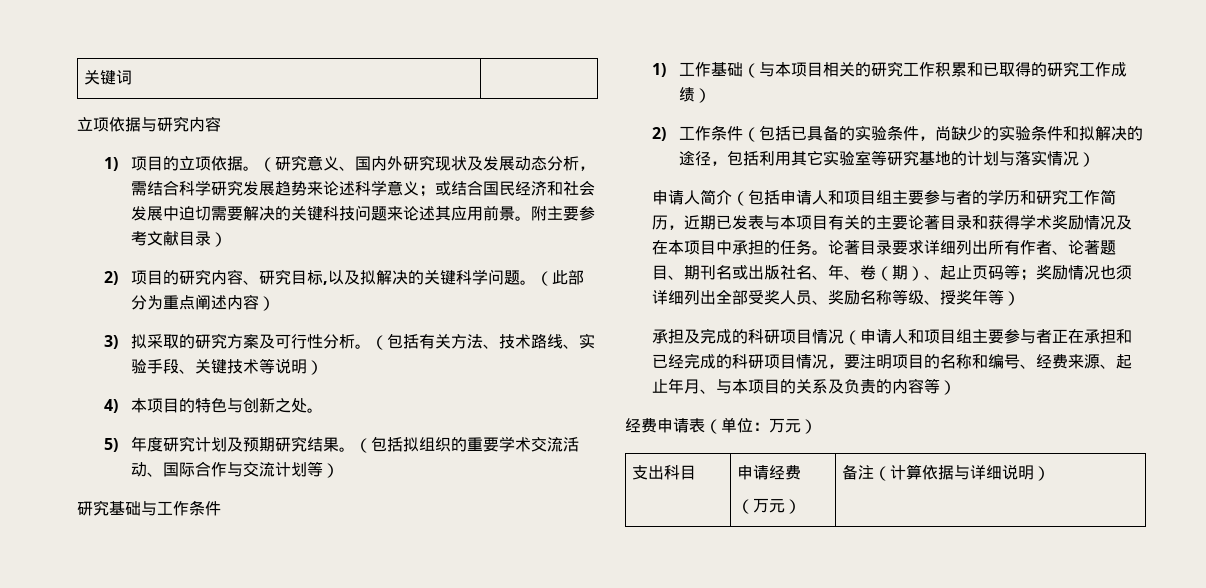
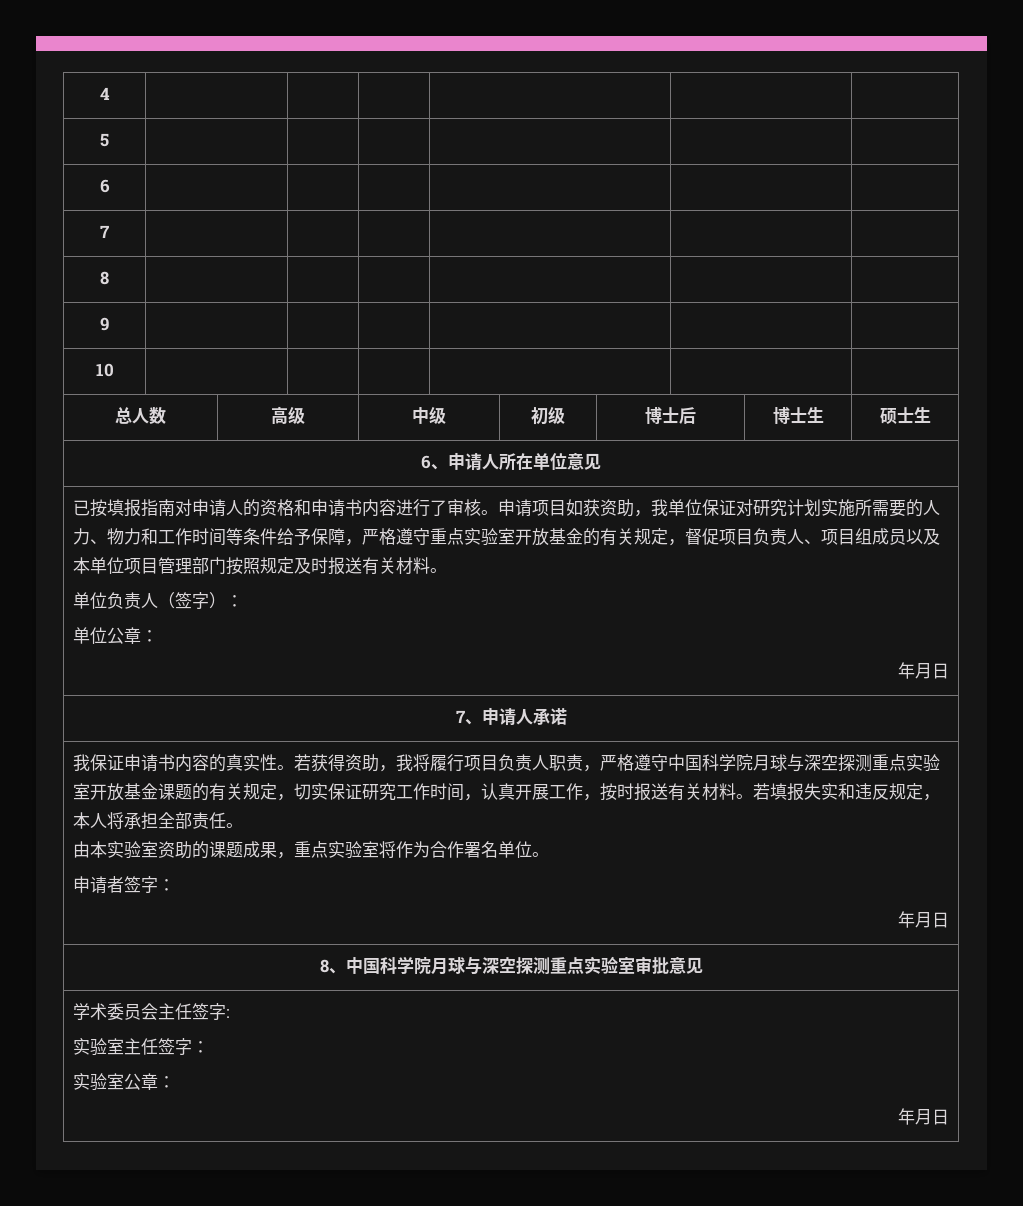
- 关键词 |
- 立项依据与研究内容
- 1)项目的立项依据。（研究意义、国内外研究现状及发展动态分析，需结合科学研究发展趋势来论述科学意义；或结合国民经济和社会发展中迫切需要解决的关键科技问题来论述其应用前景。附主要参考文献目录）
- 2)项目的研究内容、研究目标,以及拟解决的关键科学问题。（此部分为重点阐述内容）
- 3)拟采取的研究方案及可行性分析。（包括有关方法、技术路线、实验手段、关键技术等说明）
- 4)本项目的特色与创新之处。
- 5)年度研究计划及预期研究结果。（包括拟组织的重要学术交流活动、国际合作与交流计划等）
- 研究基础与工作条件
- 1)工作基础（与本项目相关的研究工作积累和已取得的研究工作成绩）
- 2)工作条件（包括已具备的实验条件，尚缺少的实验条件和拟解决的途径，包括利用其它实验室等研究基地的计划与落实情况）
- 申请人简介（包括申请人和项目组主要参与者的学历和研究工作简历，近期已发表与本项目有关的主要论著目录和获得学术奖励情况及在本项目中承担的任务。论著目录要求详细列出所有作者、论著题目、期刊名或出版社名、年、卷（期）、起止页码等；奖励情况也须详细列出全部受奖人员、奖励名称等级、授奖年等）
- 承担及完成的科研项目情况（申请人和项目组主要参与者正在承担和已经完成的科研项目情况，要注明项目的名称和编号、经费来源、起止年月、与本项目的关系及负责的内容等）
- 经费申请表（单位：万元）
- 支出科目 | 申请经费
- （万元） | 备注（计算依据与详细说明）
+ 4 | | | | | |
+ 5 | | | | | |
+ 6 | | | | | |
+ 7 | | | | | |
+ 8 | | | | | |
+ 9 | | | | | |
+ 10 | | | | | |
+ 总人数 | 高级 | 中级 | 初级 | 博士后 | 博士生 | 硕士生
+ 6、申请人所在单位意见
+ 已按填报指南对申请人的资格和申请书内容进行了审核。申请项目如获资助，我单位保证对研究计划实施所需要的人力、物力和工作时间等条件给予保障，严格遵守重点实验室开放基金的有关规定，督促项目负责人、项目组成员以及本单位项目管理部门按照规定及时报送有关材料。
+ 单位负责人（签字）：
+ 单位公章：
+ 年月日
+ 7、申请人承诺
+ 我保证申请书内容的真实性。若获得资助，我将履行项目负责人职责，严格遵守中国科学院月球与深空探测重点实验室开放基金课题的有关规定，切实保证研究工作时间，认真开展工作，按时报送有关材料。若填报失实和违反规定，本人将承担全部责任。
+ 由本实验室资助的课题成果，重点实验室将作为合作署名单位。
+ 申请者签字：
+ 年月日
+ 8、中国科学院月球与深空探测重点实验室审批意见
+ 学术委员会主任签字:
+ 实验室主任签字：
+ 实验室公章：
+ 年月日

